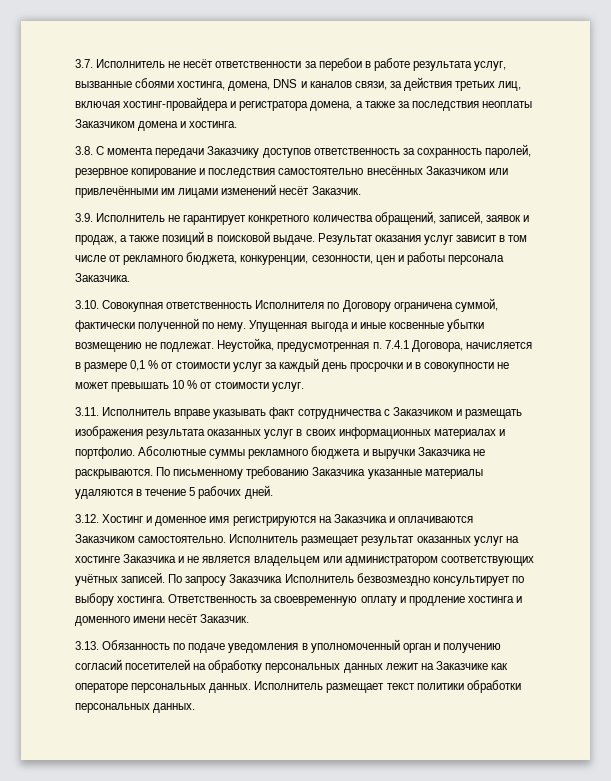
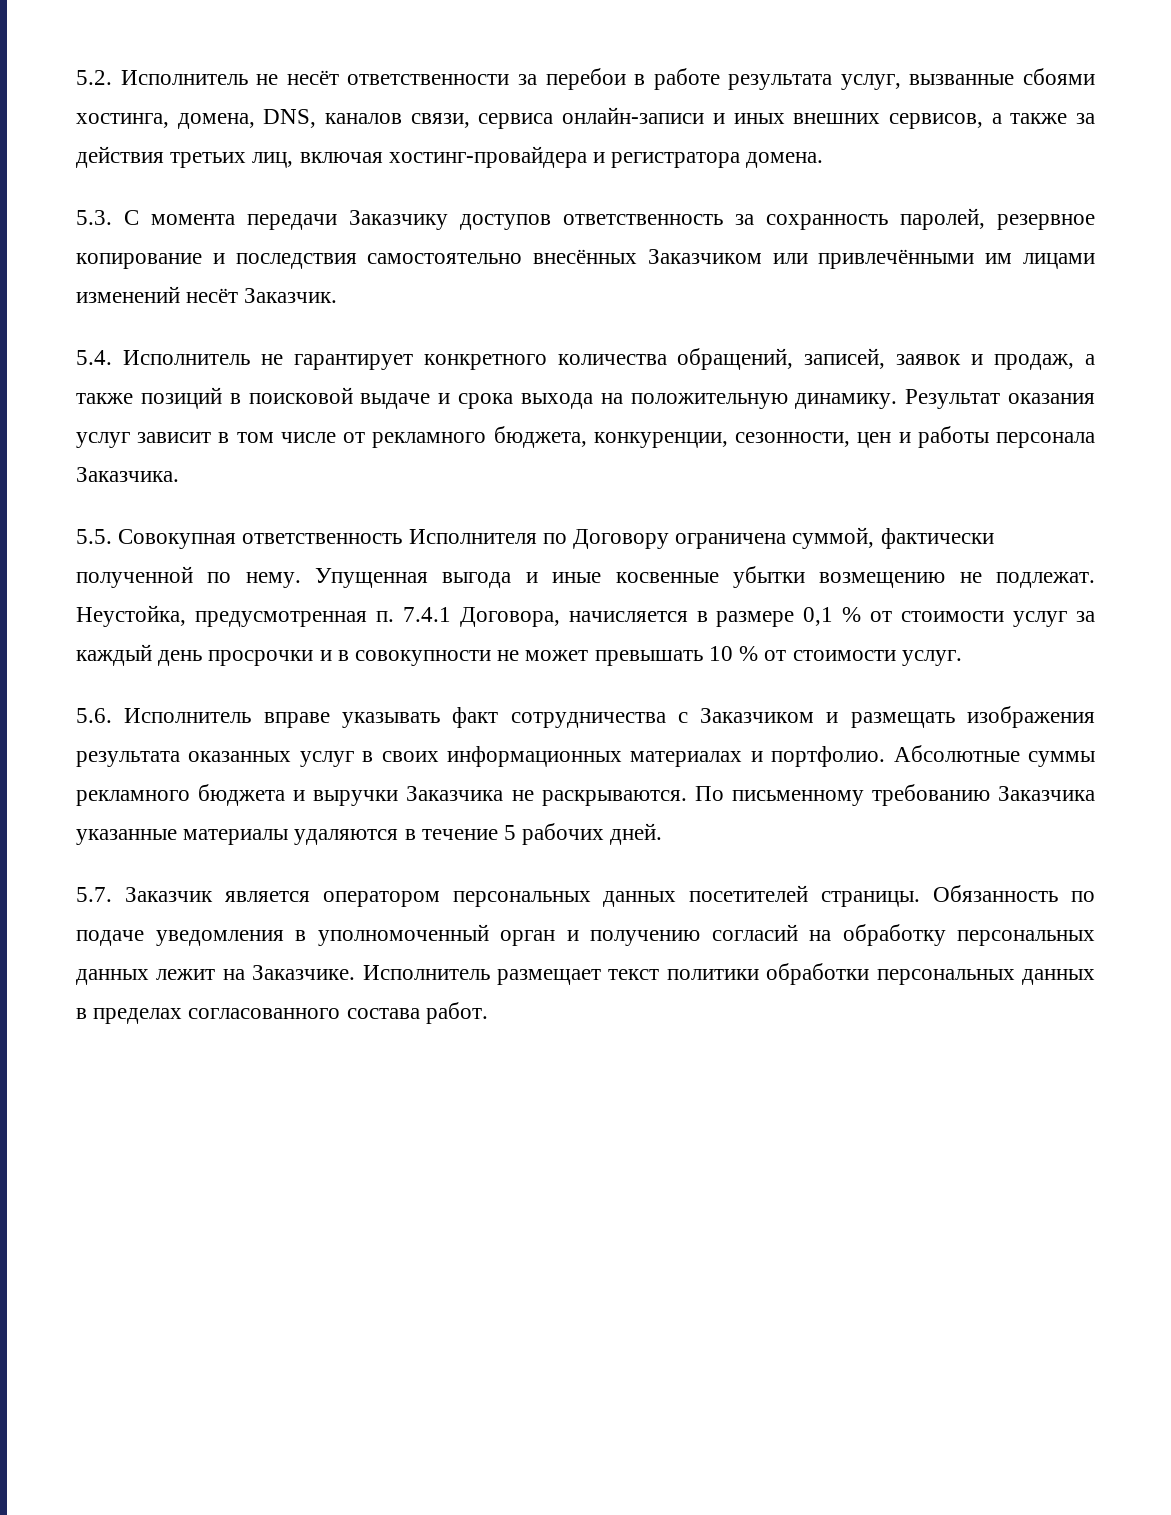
- 3.7. Исполнитель не несёт ответственности за перебои в работе результата услуг, вызванные сбоями хостинга, домена, DNS и каналов связи, за действия третьих лиц, включая хостинг-провайдера и регистратора домена, а также за последствия неоплаты Заказчиком домена и хостинга.
- 3.8. С момента передачи Заказчику доступов ответственность за сохранность паролей, резервное копирование и последствия самостоятельно внесённых Заказчиком или привлечёнными им лицами изменений несёт Заказчик.
+ 5.2. Исполнитель не несёт ответственности за перебои в работе результата услуг, вызванные сбоями хостинга, домена, DNS, каналов связи, сервиса онлайн-записи и иных внешних сервисов, а также за действия третьих лиц, включая хостинг-провайдера и регистратора домена.
+ 5.3. С момента передачи Заказчику доступов ответственность за сохранность паролей, резервное копирование и последствия самостоятельно внесённых Заказчиком или привлечёнными им лицами изменений несёт Заказчик.
- 3.9. Исполнитель не гарантирует конкретного количества обращений, записей, заявок и продаж, а также позиций в поисковой выдаче.
+ 5.4. Исполнитель не гарантирует конкретного количества обращений, записей, заявок и продаж, а также позиций в поисковой выдаче и срока выхода на положительную динамику.
- 3.10. Совокупная ответственность Исполнителя по Договору ограничена суммой, фактически полученной по нему.
+ 5.5. Совокупная ответственность Исполнителя по Договору ограничена суммой, фактически полученной по нему.
- 3.11. Исполнитель вправе указывать факт сотрудничества с Заказчиком и размещать изображения результата оказанных услуг в своих информационных материалах и портфолио.
+ 5.6. Исполнитель вправе указывать факт сотрудничества с Заказчиком и размещать изображения результата оказанных услуг в своих информационных материалах и портфолио.
- 3.12. Хостинг и доменное имя регистрируются на Заказчика и оплачиваются Заказчиком самостоятельно. Исполнитель размещает результат оказанных услуг на хостинге Заказчика и не является владельцем или администратором соответствующих учётных записей. По запросу Заказчика Исполнитель безвозмездно консультирует по выбору хостинга. Ответственность за своевременную оплату и продление хостинга и доменного имени несёт Заказчик.
- 3.13. Обязанность по подаче уведомления в уполномоченный орган и получению согласий посетителей на обработку персональных данных лежит на Заказчике как операторе персональных данных.
+ 5.7. Заказчик является оператором персональных данных посетителей страницы. Обязанность по подаче уведомления в уполномоченный орган и получению согласий на обработку персональных данных лежит на Заказчике.
- Исполнитель размещает текст политики обработки персональных данных.
+ Исполнитель размещает текст политики обработки персональных данных в пределах согласованного состава работ.

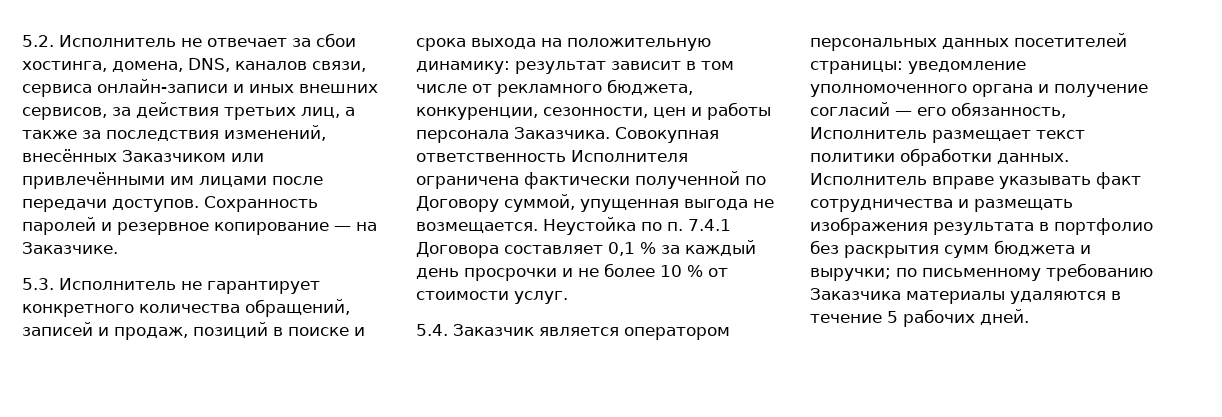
- 5.2. Исполнитель не несёт ответственности за перебои в работе результата услуг, вызванные сбоями хостинга, домена, DNS, каналов связи, сервиса онлайн-записи и иных внешних сервисов, а также за действия третьих лиц, включая хостинг-провайдера и регистратора домена.
- 5.3. С момента передачи Заказчику доступов ответственность за сохранность паролей, резервное копирование и последствия самостоятельно внесённых Заказчиком или привлечёнными им лицами изменений несёт Заказчик.
- 5.4. Исполнитель не гарантирует конкретного количества обращений, записей, заявок и продаж, а также позиций в поисковой выдаче и срока выхода на положительную динамику. Результат оказания услуг зависит в том числе от рекламного бюджета, конкуренции, сезонности, цен и работы персонала Заказчика.
- 5.5. Совокупная ответственность Исполнителя по Договору ограничена суммой, фактически полученной по нему. Упущенная выгода и иные косвенные убытки возмещению не подлежат. Неустойка, предусмотренная п. 7.4.1 Договора, начисляется в размере 0,1 % от стоимости услуг за каждый день просрочки и в совокупности не может превышать 10 % от стоимости услуг.
+ 5.2. Исполнитель не отвечает за сбои хостинга, домена, DNS, каналов связи, сервиса онлайн-записи и иных внешних сервисов, за действия третьих лиц, а также за последствия изменений, внесённых Заказчиком или привлечёнными им лицами после передачи доступов. Сохранность паролей и резервное копирование — на Заказчике.
+ 5.3. Исполнитель не гарантирует конкретного количества обращений, записей и продаж, позиций в поиске и срока выхода на положительную динамику: результат зависит в том числе от рекламного бюджета, конкуренции, сезонности, цен и работы персонала Заказчика. Совокупная ответственность Исполнителя ограничена фактически полученной по Договору суммой, упущенная выгода не возмещается. Неустойка по п. 7.4.1 Договора составляет 0,1 % за каждый день просрочки и не более 10 % от стоимости услуг.
- 5.6. Исполнитель вправе указывать факт сотрудничества с Заказчиком и размещать изображения результата оказанных услуг в своих информационных материалах и портфолио. Абсолютные суммы рекламного бюджета и выручки Заказчика не раскрываются. По письменному требованию Заказчика указанные материалы удаляются в течение 5 рабочих дней.
+ 5.4. Заказчик является оператором персональных данных посетителей страницы: уведомление уполномоченного органа и получение согласий — его обязанность, Исполнитель размещает текст политики обработки данных. Исполнитель вправе указывать факт сотрудничества и размещать изображения результата в портфолио без раскрытия сумм бюджета и выручки; по письменному требованию Заказчика материалы удаляются в течение 5 рабочих дней.
- 5.7. Заказчик является оператором персональных данных посетителей страницы. Обязанность по подаче уведомления в уполномоченный орган и получению согласий на обработку персональных данных лежит на Заказчике. Исполнитель размещает текст политики обработки персональных данных в пределах согласованного состава работ.

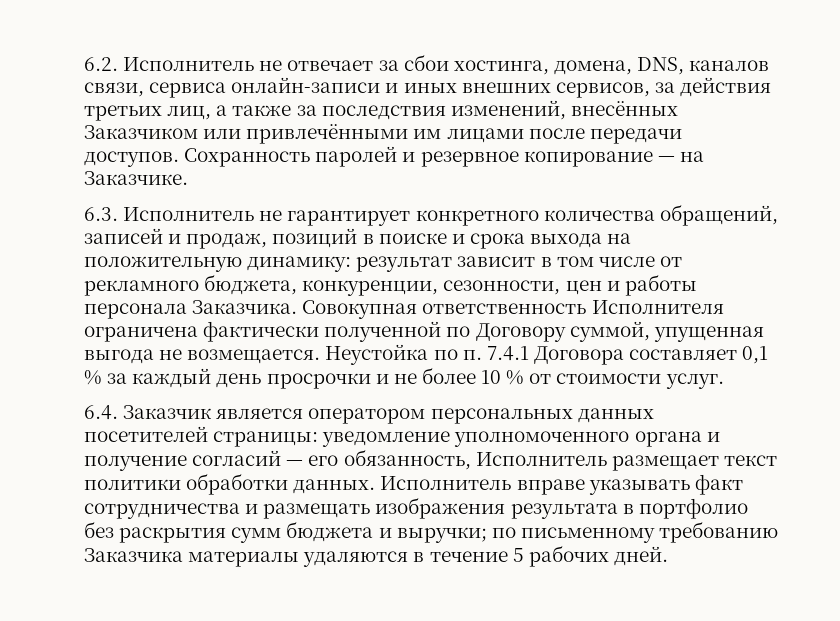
- 5.2. Исполнитель не отвечает за сбои хостинга, домена, DNS, каналов связи, сервиса онлайн-записи и иных внешних сервисов, за действия третьих лиц, а также за последствия изменений, внесённых Заказчиком или привлечёнными им лицами после передачи доступов.
+ 6.2. Исполнитель не отвечает за сбои хостинга, домена, DNS, каналов связи, сервиса онлайн-записи и иных внешних сервисов, за действия третьих лиц, а также за последствия изменений, внесённых Заказчиком или привлечёнными им лицами после передачи доступов.
- 5.3. Исполнитель не гарантирует конкретного количества обращений, записей и продаж, позиций в поиске и срока выхода на положительную динамику: результат зависит в том числе от рекламного бюджета, конкуренции, сезонности, цен и работы персонала Заказчика.
+ 6.3. Исполнитель не гарантирует конкретного количества обращений, записей и продаж, позиций в поиске и срока выхода на положительную динамику: результат зависит в том числе от рекламного бюджета, конкуренции, сезонности, цен и работы персонала Заказчика.
- 5.4. Заказчик является оператором персональных данных посетителей страницы: уведомление уполномоченного органа и получение согласий — его обязанность, Исполнитель размещает текст политики обработки данных.
+ 6.4. Заказчик является оператором персональных данных посетителей страницы: уведомление уполномоченного органа и получение согласий — его обязанность, Исполнитель размещает текст политики обработки данных.

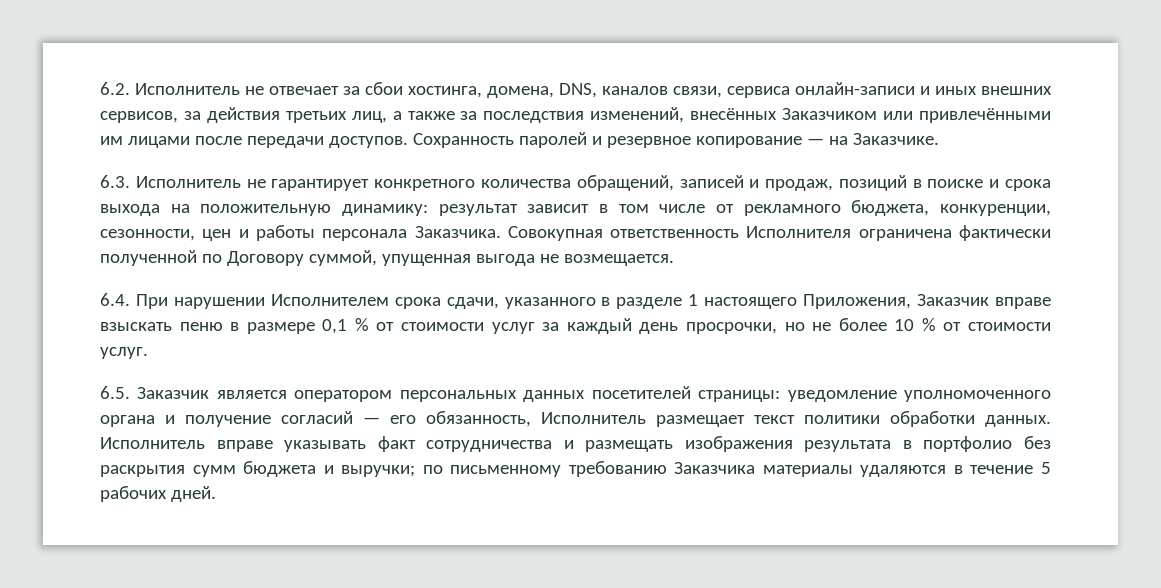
- Совокупная ответственность Исполнителя ограничена фактически полученной по Договору суммой, упущенная выгода не возмещается. Неустойка по п. 7.4.1 Договора составляет 0,1 % за каждый день просрочки и не более 10 % от стоимости услуг.
+ Совокупная ответственность Исполнителя ограничена фактически полученной по Договору суммой, упущенная выгода не возмещается.
+ 6.4. При нарушении Исполнителем срока сдачи, указанного в разделе 1 настоящего Приложения, Заказчик вправе взыскать пеню в размере 0,1 % от стоимости услуг за каждый день просрочки, но не более 10 % от стоимости услуг.
- 6.4. Заказчик является оператором персональных данных посетителей страницы: уведомление уполномоченного органа и получение согласий — его обязанность, Исполнитель размещает текст политики обработки данных.
+ 6.5. Заказчик является оператором персональных данных посетителей страницы: уведомление уполномоченного органа и получение согласий — его обязанность, Исполнитель размещает текст политики обработки данных.

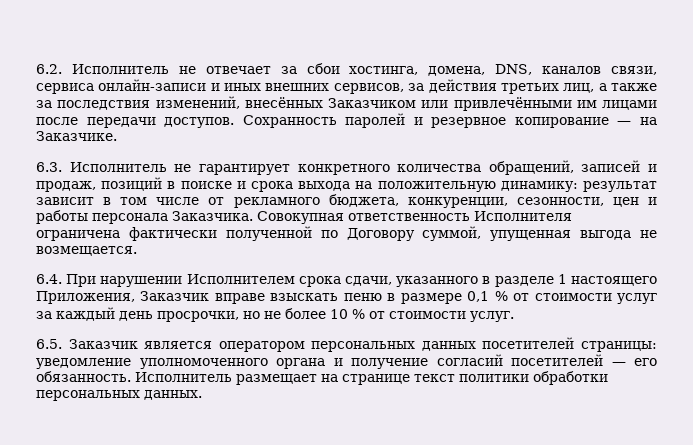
- 6.5. Заказчик является оператором персональных данных посетителей страницы: уведомление уполномоченного органа и получение согласий — его обязанность, Исполнитель размещает текст политики обработки данных. Исполнитель вправе указывать факт сотрудничества и размещать изображения результата в портфолио без раскрытия сумм бюджета и выручки; по письменному требованию Заказчика материалы удаляются в течение 5 рабочих дней.
+ 6.5. Заказчик является оператором персональных данных посетителей страницы: уведомление уполномоченного органа и получение согласий посетителей — его обязанность. Исполнитель размещает на странице текст политики обработки персональных данных.

